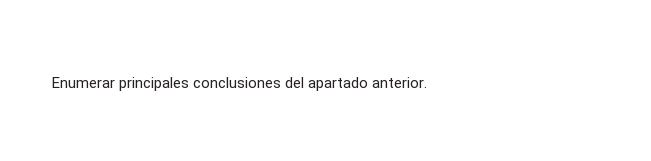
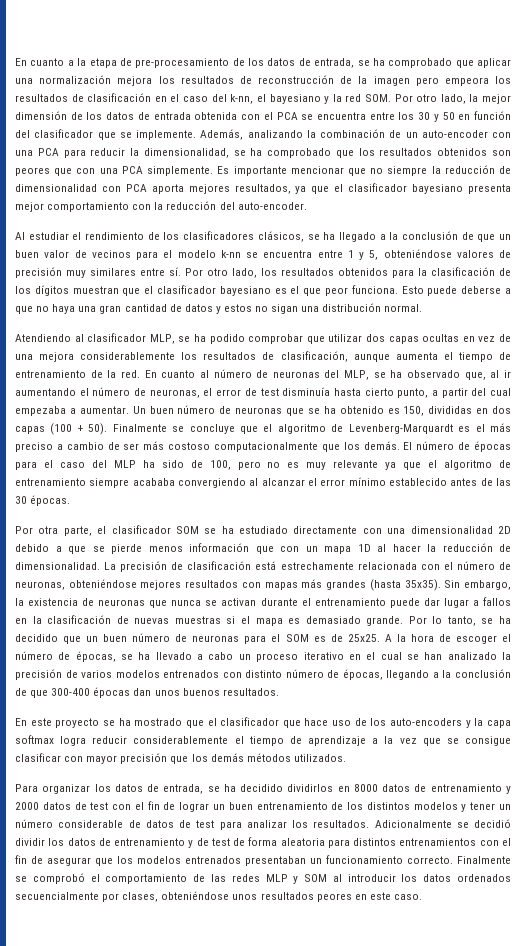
- Enumerar principales conclusiones del apartado anterior.
+ En cuanto a la etapa de pre-procesamiento de los datos de entrada, se ha comprobado que aplicar una normalización mejora los resultados de reconstrucción de la imagen pero empeora los resultados de clasificación en el caso del k-nn, el bayesiano y la red SOM. Por otro lado, la mejor dimensión de los datos de entrada obtenida con el PCA se encuentra entre los 30 y 50 en función del clasificador que se implemente. Además, analizando la combinación de un auto-encoder con una PCA para reducir la dimensionalidad, se ha comprobado que los resultados obtenidos son peores que con una PCA simplemente. Es importante mencionar que no siempre la reducción de dimensionalidad con PCA aporta mejores resultados, ya que el clasificador bayesiano presenta mejor comportamiento con la reducción del auto-encoder.
+ Al estudiar el rendimiento de los clasificadores clásicos, se ha llegado a la conclusión de que un buen valor de vecinos para el modelo k-nn se encuentra entre 1 y 5, obteniéndose valores de precisión muy similares entre sí. Por otro lado, los resultados obtenidos para la clasificación de los dígitos muestran que el clasificador bayesiano es el que peor funciona. Esto puede deberse a que no haya una gran cantidad de datos y estos no sigan una distribución normal.
+ Atendiendo al clasificador MLP, se ha podido comprobar que utilizar dos capas ocultas en vez de una mejora considerablemente los resultados de clasificación, aunque aumenta el tiempo de entrenamiento de la red. En cuanto al número de neuronas del MLP, se ha observado que, al ir aumentando el número de neuronas, el error de test disminuía hasta cierto punto, a partir del cual empezaba a aumentar. Un buen número de neuronas que se ha obtenido es 150, divididas en dos capas (100 + 50). Finalmente se concluye que el algoritmo de Levenberg-Marquardt es el más preciso a cambio de ser más costoso computacionalmente que los demás. El número de épocas para el caso del MLP ha sido de 100, pero no es muy relevante ya que el algoritmo de entrenamiento siempre acababa convergiendo al alcanzar el error mínimo establecido antes de las 30 épocas.
+ Por otra parte, el clasificador SOM se ha estudiado directamente con una dimensionalidad 2D debido a que se pierde menos información que con un mapa 1D al hacer la reducción de dimensionalidad. La precisión de clasificación está estrechamente relacionada con el número de neuronas, obteniéndose mejores resultados con mapas más grandes (hasta 35x35). Sin embargo, la existencia de neuronas que nunca se activan durante el entrenamiento puede dar lugar a fallos en la clasificación de nuevas muestras si el mapa es demasiado grande. Por lo tanto, se ha decidido que un buen número de neuronas para el SOM es de 25x25. A la hora de escoger el número de épocas, se ha llevado a cabo un proceso iterativo en el cual se han analizado la precisión de varios modelos entrenados con distinto número de épocas, llegando a la conclusión de que 300-400 épocas dan unos buenos resultados.
+ En este proyecto se ha mostrado que el clasificador que hace uso de los auto-encoders y la capa softmax logra reducir considerablemente el tiempo de aprendizaje a la vez que se consigue clasificar con mayor precisión que los demás métodos utilizados.
+ Para organizar los datos de entrada, se ha decidido dividirlos en 8000 datos de entrenamiento y 2000 datos de test con el fin de lograr un buen entrenamiento de los distintos modelos y tener un número considerable de datos de test para analizar los resultados. Adicionalmente se decidió dividir los datos de entrenamiento y de test de forma aleatoria para distintos entrenamientos con el fin de asegurar que los modelos entrenados presentaban un funcionamiento correcto. Finalmente se comprobó el comportamiento de las redes MLP y SOM al introducir los datos ordenados secuencialmente por clases, obteniéndose unos resultados peores en este caso.

